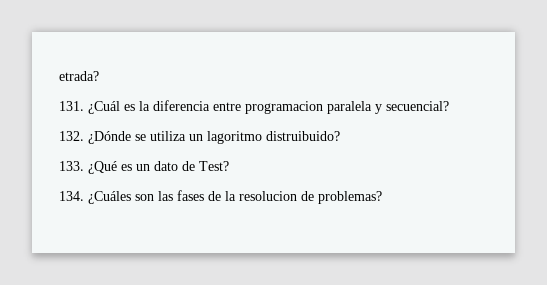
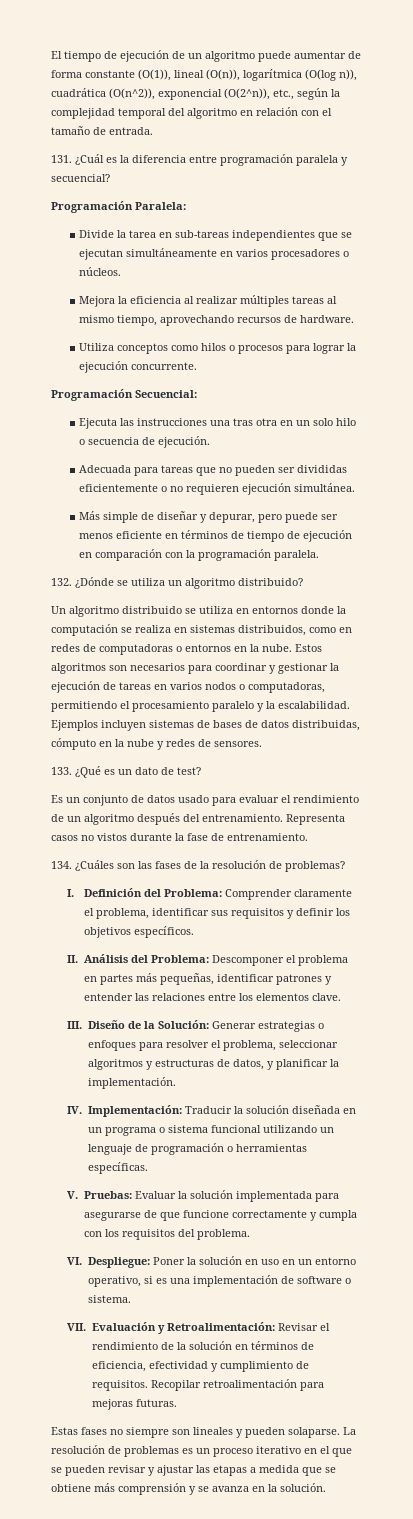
- etrada?
+ El tiempo de ejecución de un algoritmo puede aumentar de forma constante (O(1)), lineal (O(n)), logarítmica (O(log n)), cuadrática (O(n^2)), exponencial (O(2^n)), etc., según la complejidad temporal del algoritmo en relación con el tamaño de entrada.
- 131. ¿Cuál es la diferencia entre programacion paralela y secuencial?
+ 131. ¿Cuál es la diferencia entre programación paralela y secuencial?
+ Programación Paralela:
+ Divide la tarea en sub-tareas independientes que se ejecutan simultáneamente en varios procesadores o núcleos.
+ Mejora la eficiencia al realizar múltiples tareas al mismo tiempo, aprovechando recursos de hardware.
+ Utiliza conceptos como hilos o procesos para lograr la ejecución concurrente.
+ Programación Secuencial:
+ Ejecuta las instrucciones una tras otra en un solo hilo o secuencia de ejecución.
+ Adecuada para tareas que no pueden ser divididas eficientemente o no requieren ejecución simultánea.
+ Más simple de diseñar y depurar, pero puede ser menos eficiente en términos de tiempo de ejecución en comparación con la programación paralela.
- 132. ¿Dónde se utiliza un lagoritmo distruibuido?
+ 132. ¿Dónde se utiliza un algoritmo distribuido?
+ Un algoritmo distribuido se utiliza en entornos donde la computación se realiza en sistemas distribuidos, como en redes de computadoras o entornos en la nube. Estos algoritmos son necesarios para coordinar y gestionar la ejecución de tareas en varios nodos o computadoras, permitiendo el procesamiento paralelo y la escalabilidad. Ejemplos incluyen sistemas de bases de datos distribuidas, cómputo en la nube y redes de sensores.
- 133. ¿Qué es un dato de Test?
+ 133. ¿Qué es un dato de test?
+ Es un conjunto de datos usado para evaluar el rendimiento de un algoritmo después del entrenamiento. Representa casos no vistos durante la fase de entrenamiento.
- 134. ¿Cuáles son las fases de la resolucion de problemas?
+ 134. ¿Cuáles son las fases de la resolución de problemas?
+ I. Definición del Problema: Comprender claramente el problema, identificar sus requisitos y definir los objetivos específicos.
+ II. Análisis del Problema: Descomponer el problema en partes más pequeñas, identificar patrones y entender las relaciones entre los elementos clave.
+ III. Diseño de la Solución: Generar estrategias o enfoques para resolver el problema, seleccionar algoritmos y estructuras de datos, y planificar la implementación.
+ IV. Implementación: Traducir la solución diseñada en un programa o sistema funcional utilizando un lenguaje de programación o herramientas específicas.
+ V. Pruebas: Evaluar la solución implementada para asegurarse de que funcione correctamente y cumpla con los requisitos del problema.
+ VI. Despliegue: Poner la solución en uso en un entorno operativo, si es una implementación de software o sistema.
+ VII. Evaluación y Retroalimentación: Revisar el rendimiento de la solución en términos de eficiencia, efectividad y cumplimiento de requisitos. Recopilar retroalimentación para mejoras futuras.
+ Estas fases no siempre son lineales y pueden solaparse. La resolución de problemas es un proceso iterativo en el que se pueden revisar y ajustar las etapas a medida que se obtiene más comprensión y se avanza en la solución.

